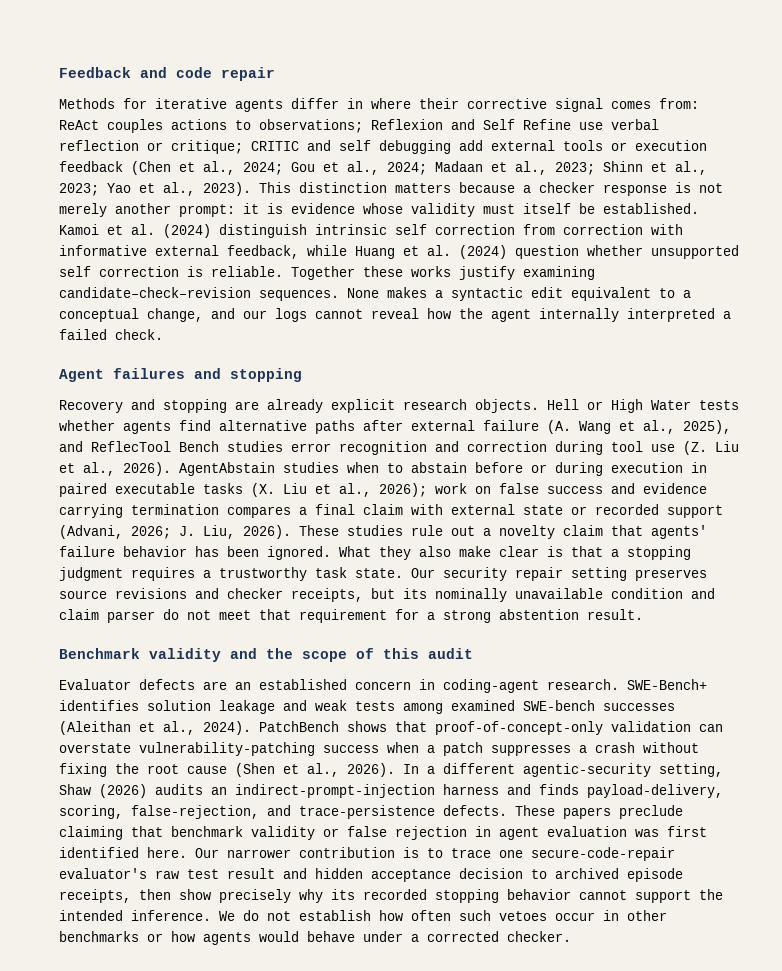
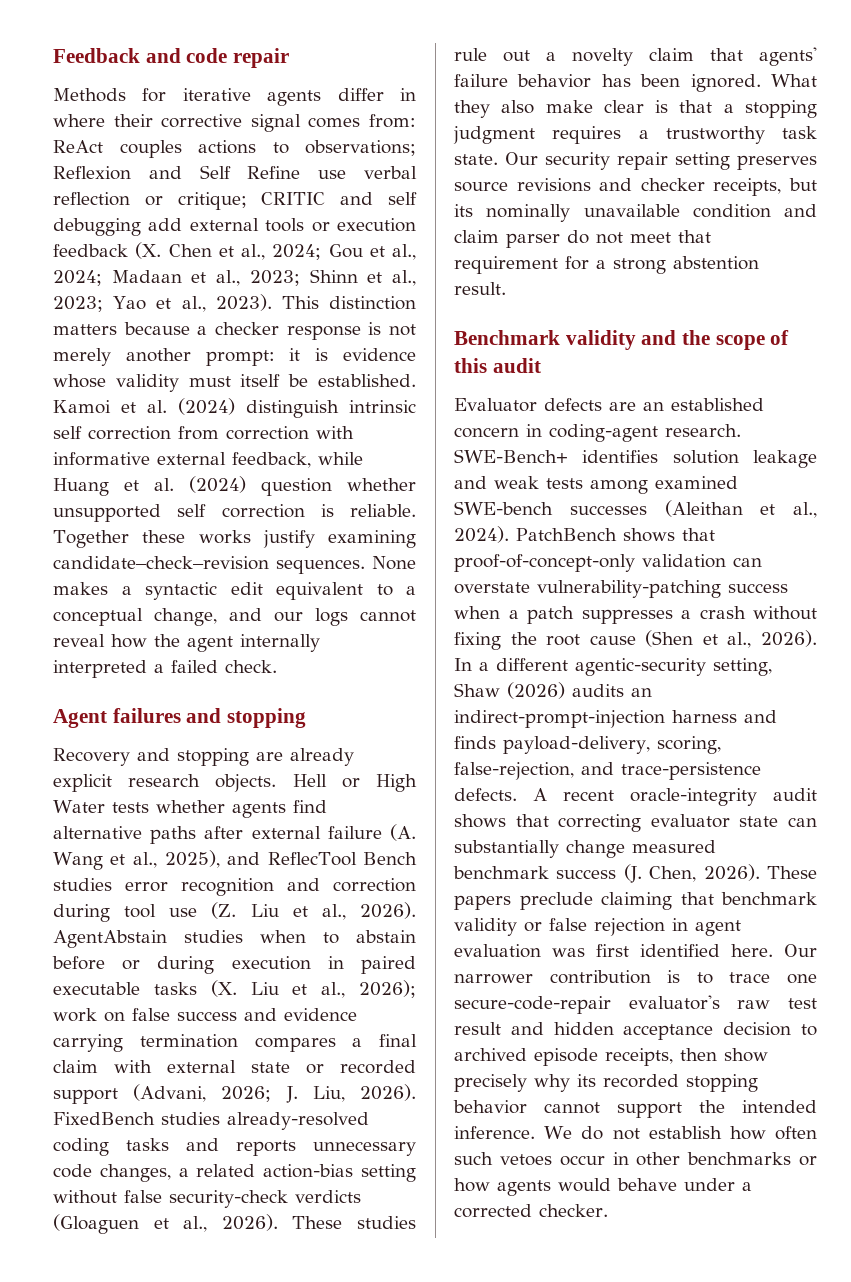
- Methods for iterative agents differ in where their corrective signal comes from: ReAct couples actions to observations; Reflexion and Self Refine use verbal reflection or critique; CRITIC and self debugging add external tools or execution feedback (Chen et al., 2024; Gou et al., 2024; Madaan et al., 2023; Shinn et al., 2023; Yao et al., 2023).
+ Methods for iterative agents differ in where their corrective signal comes from: ReAct couples actions to observations; Reflexion and Self Refine use verbal reflection or critique; CRITIC and self debugging add external tools or execution feedback (X. Chen et al., 2024; Gou et al., 2024; Madaan et al., 2023; Shinn et al., 2023; Yao et al., 2023).
+ FixedBench studies already-resolved coding tasks and reports unnecessary code changes, a related action-bias setting without false security-check verdicts (Gloaguen et al., 2026).
+ A recent oracle-integrity audit shows that correcting evaluator state can substantially change measured benchmark success (J. Chen, 2026).

